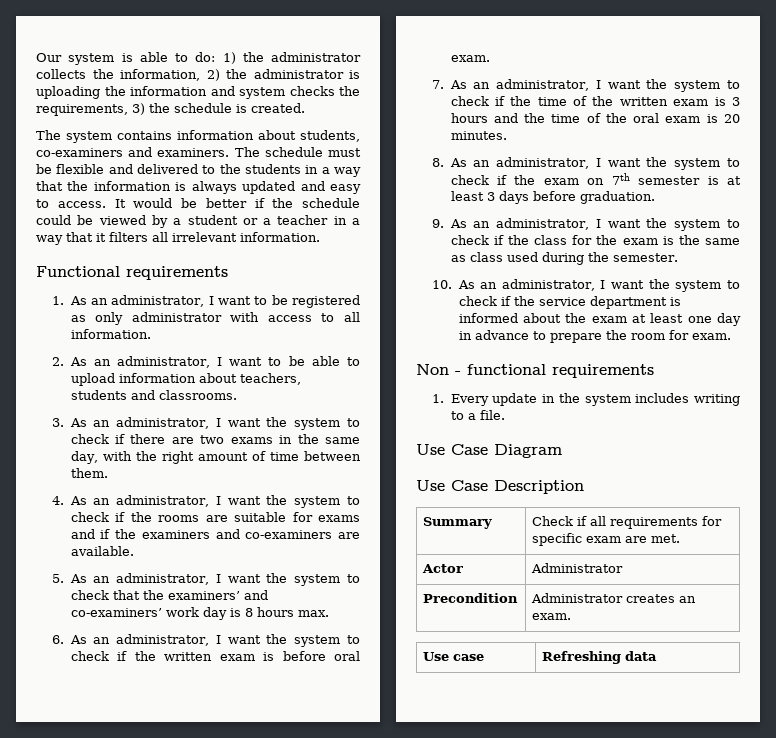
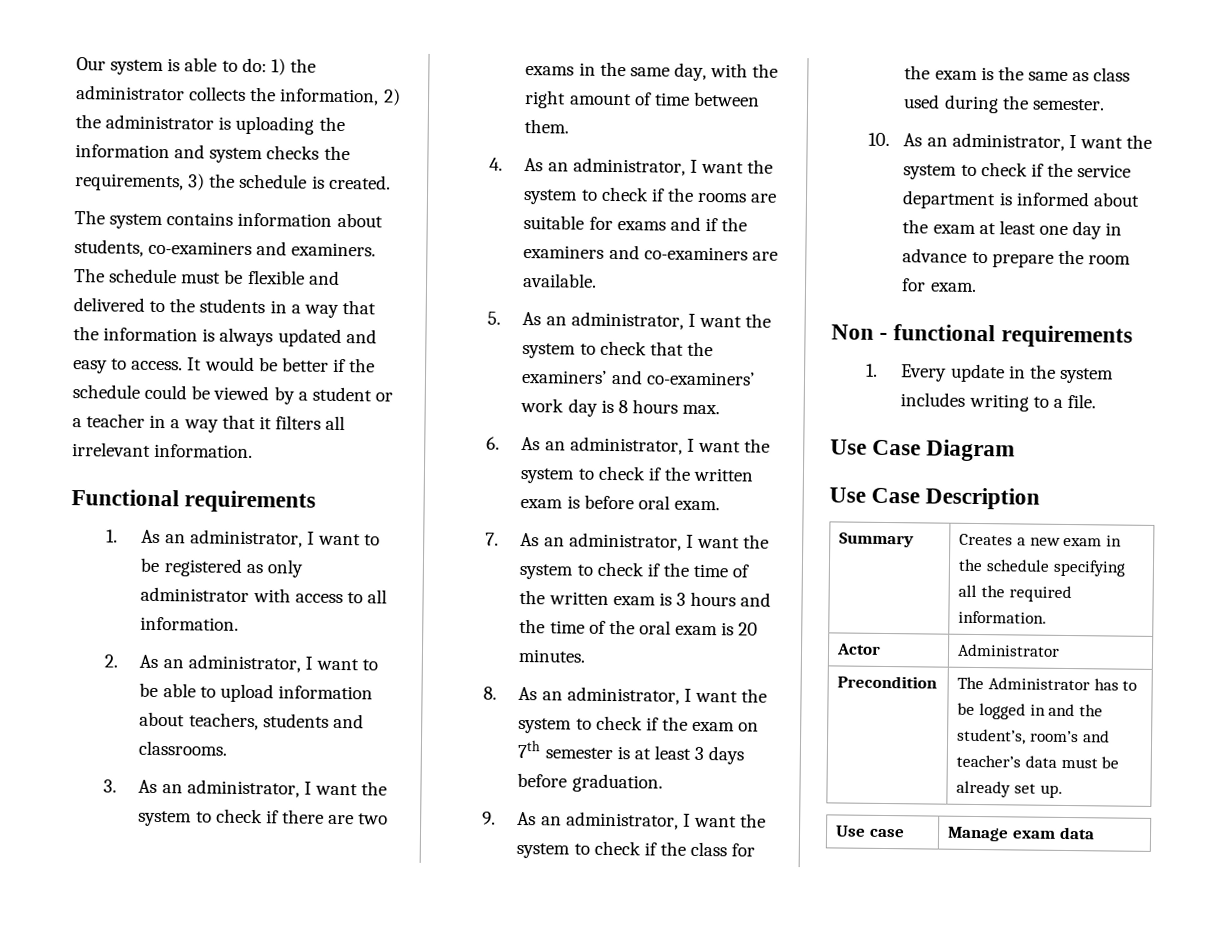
- Summary | Check if all requirements for specific exam are met.
+ Summary | Creates a new exam in the schedule specifying all the required information.
  Actor | Administrator
- Precondition | Administrator creates an exam.
+ Precondition | The Administrator has to be logged in and the student’s, room’s and teacher’s data must be already set up.
- Use case | Refreshing data
+ Use case | Manage exam data

